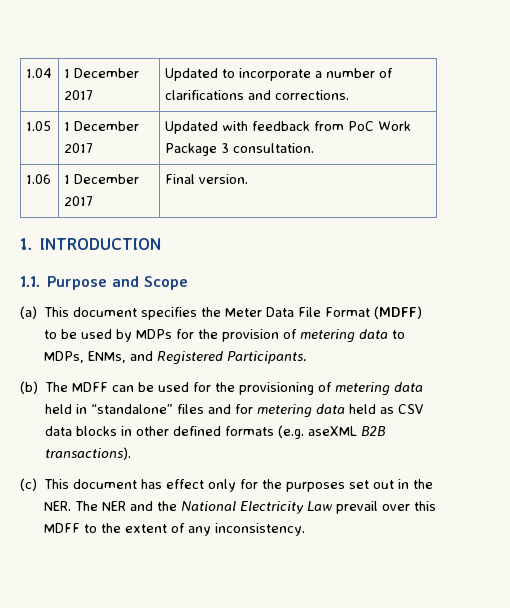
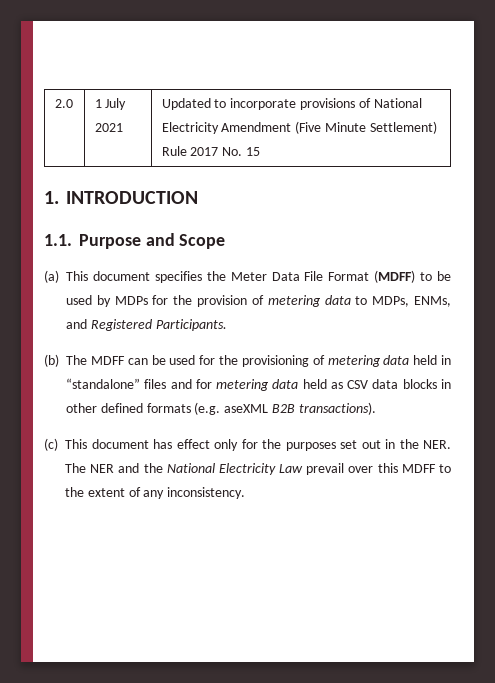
- 1.04 | 1 December 2017 | Updated to incorporate a number of clarifications and corrections.
- 1.05 | 1 December 2017 | Updated with feedback from PoC Work Package 3 consultation.
- 1.06 | 1 December 2017 | Final version.
+ 2.0 | 1 July 2021 | Updated to incorporate provisions of National Electricity Amendment (Five Minute Settlement) Rule 2017 No. 15

